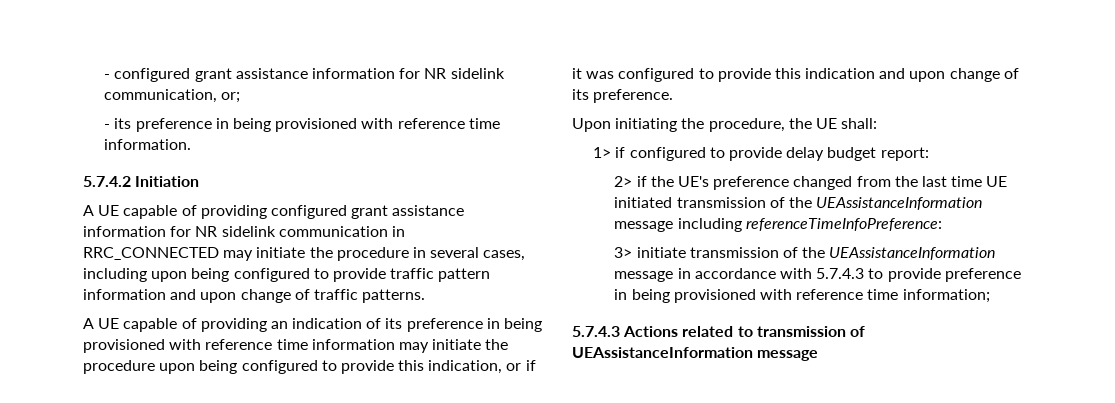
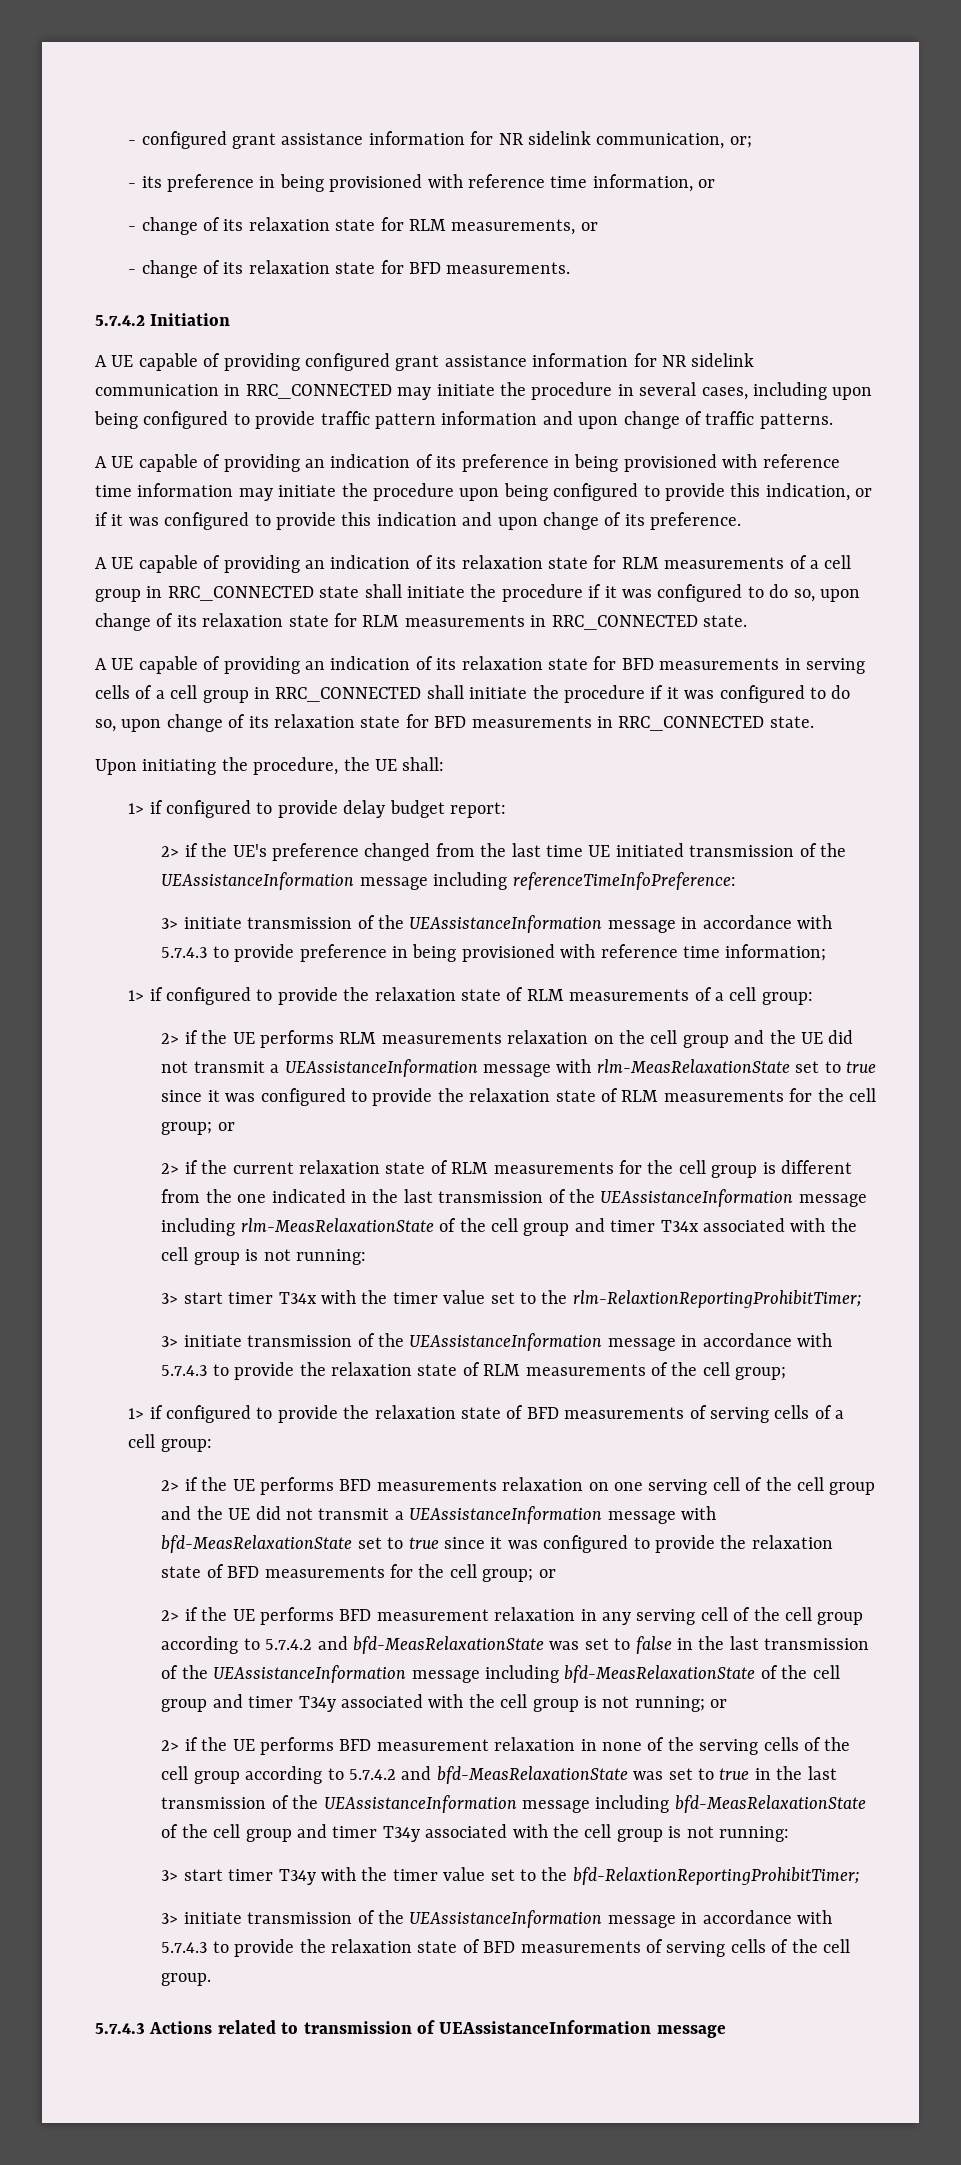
- - its preference in being provisioned with reference time information.
+ - its preference in being provisioned with reference time information, or
+ - change of its relaxation state for RLM measurements, or
+ - change of its relaxation state for BFD measurements.
+ A UE capable of providing an indication of its relaxation state for RLM measurements of a cell group in RRC_CONNECTED state shall initiate the procedure if it was configured to do so, upon change of its relaxation state for RLM measurements in RRC_CONNECTED state.
+ A UE capable of providing an indication of its relaxation state for BFD measurements in serving cells of a cell group in RRC_CONNECTED shall initiate the procedure if it was configured to do so, upon change of its relaxation state for BFD measurements in RRC_CONNECTED state.
+ 1> if configured to provide the relaxation state of RLM measurements of a cell group:
+ 2> if the UE performs RLM measurements relaxation on the cell group and the UE did not transmit a UEAssistanceInformation message with rlm-MeasRelaxationState set to true since it was configured to provide the relaxation state of RLM measurements for the cell group; or
+ 2> if the current relaxation state of RLM measurements for the cell group is different from the one indicated in the last transmission of the UEAssistanceInformation message including rlm-MeasRelaxationState of the cell group and timer T34x associated with the cell group is not running:
+ 3> start timer T34x with the timer value set to the rlm-RelaxtionReportingProhibitTimer;
+ 3> initiate transmission of the UEAssistanceInformation message in accordance with 5.7.4.3 to provide the relaxation state of RLM measurements of the cell group;
+ 1> if configured to provide the relaxation state of BFD measurements of serving cells of a cell group:
+ 2> if the UE performs BFD measurements relaxation on one serving cell of the cell group and the UE did not transmit a UEAssistanceInformation message with bfd-MeasRelaxationState set to true since it was configured to provide the relaxation state of BFD measurements for the cell group; or
+ 2> if the UE performs BFD measurement relaxation in any serving cell of the cell group according to 5.7.4.2 and bfd-MeasRelaxationState was set to false in the last transmission of the UEAssistanceInformation message including bfd-MeasRelaxationState of the cell group and timer T34y associated with the cell group is not running; or
+ 2> if the UE performs BFD measurement relaxation in none of the serving cells of the cell group according to 5.7.4.2 and bfd-MeasRelaxationState was set to true in the last transmission of the UEAssistanceInformation message including bfd-MeasRelaxationState of the cell group and timer T34y associated with the cell group is not running:
+ 3> start timer T34y with the timer value set to the bfd-RelaxtionReportingProhibitTimer;
+ 3> initiate transmission of the UEAssistanceInformation message in accordance with 5.7.4.3 to provide the relaxation state of BFD measurements of serving cells of the cell group.

